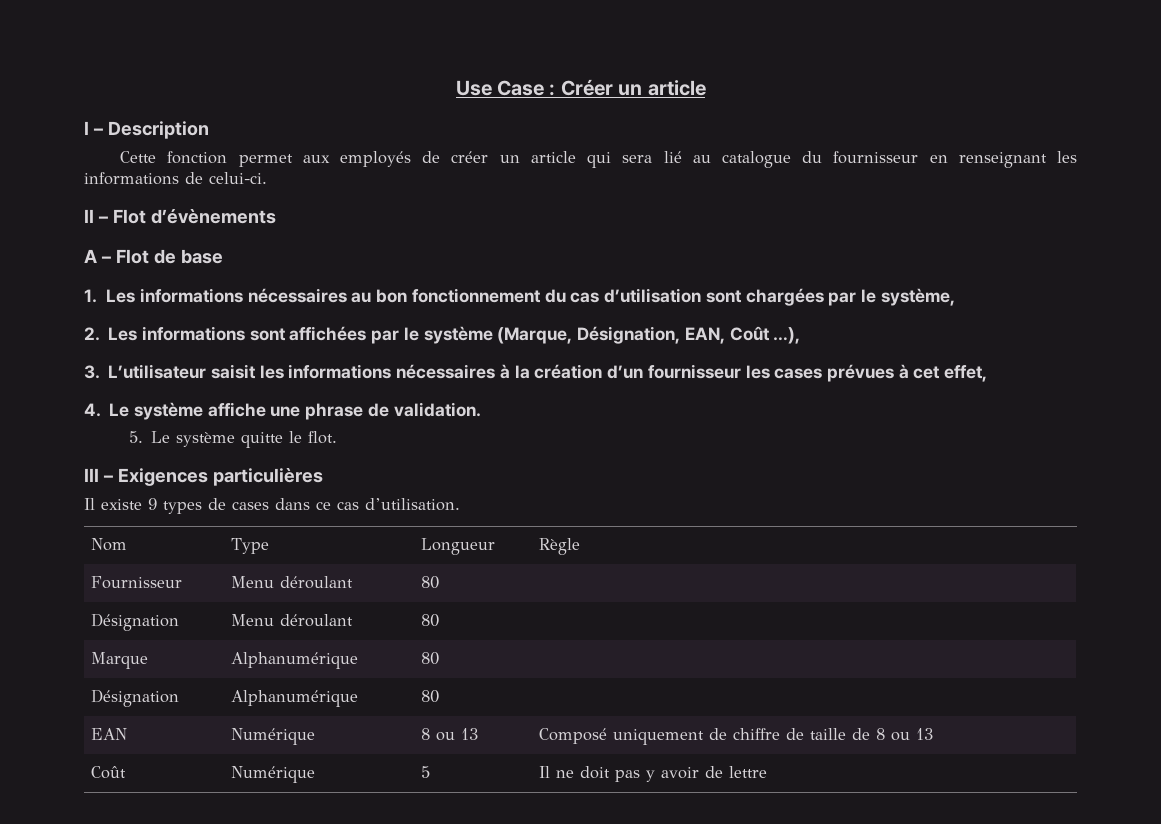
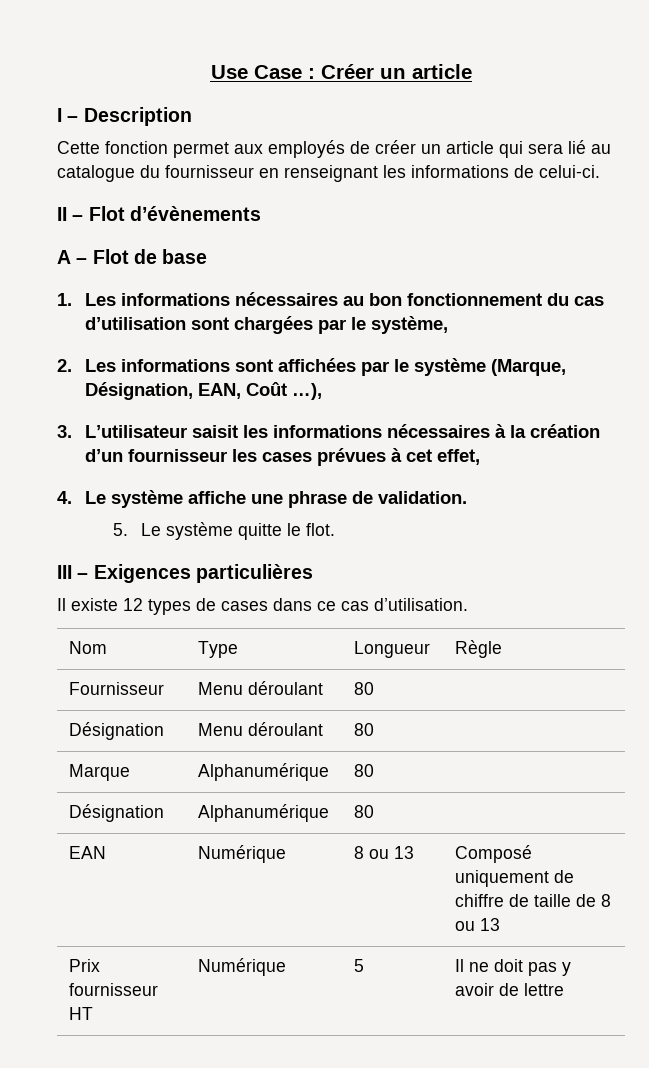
- Il existe 9 types de cases dans ce cas d’utilisation.
+ Il existe 12 types de cases dans ce cas d’utilisation.
- Coût | Numérique | 5 | Il ne doit pas y avoir de lettre
+ Prix fournisseur HT | Numérique | 5 | Il ne doit pas y avoir de lettre

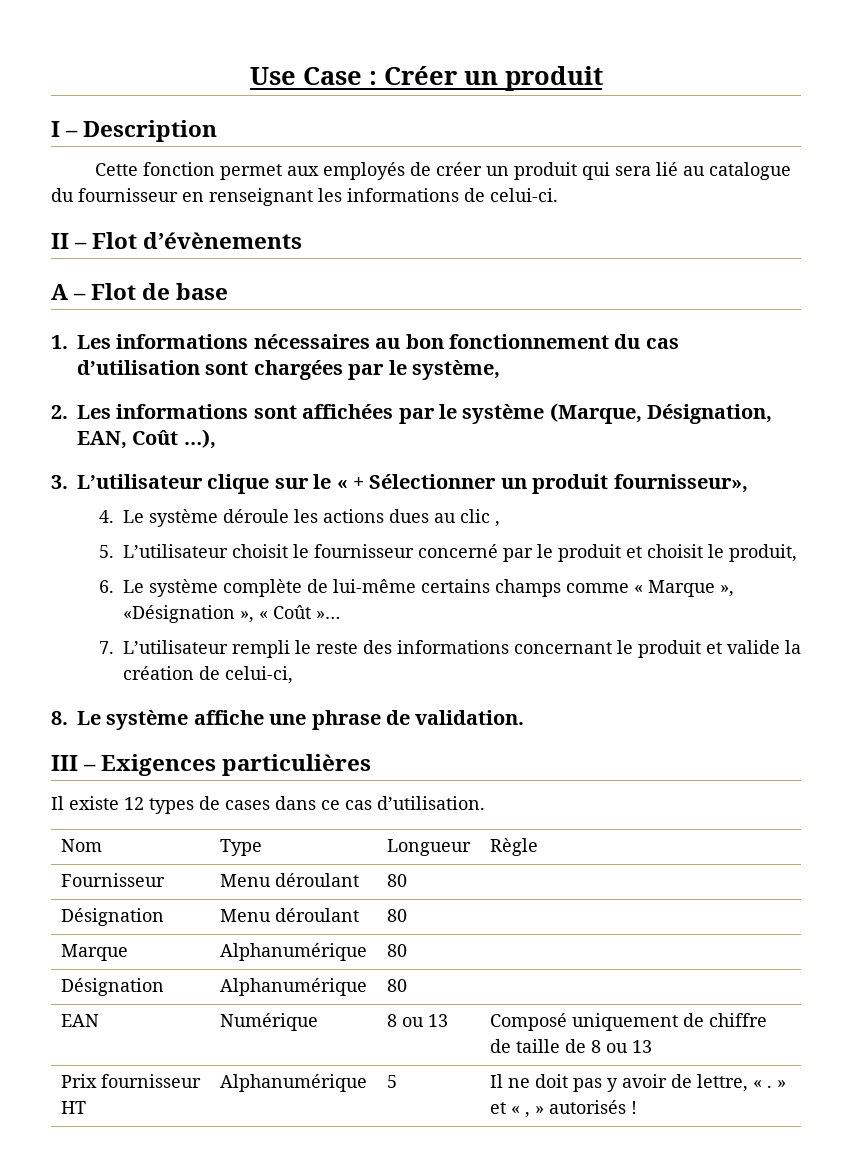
- Use Case : Créer un article
+ Use Case : Créer un produit
- Cette fonction permet aux employés de créer un article qui sera lié au catalogue du fournisseur en renseignant les informations de celui-ci.
+ Cette fonction permet aux employés de créer un produit qui sera lié au catalogue du fournisseur en renseignant les informations de celui-ci.
- 3. L’utilisateur saisit les informations nécessaires à la création d’un fournisseur les cases prévues à cet effet,
- 4. Le système affiche une phrase de validation.
+ 3. L’utilisateur clique sur le « + Sélectionner un produit fournisseur»,
+ 4. Le système déroule les actions dues au clic ,
+ 5. L’utilisateur choisit le fournisseur concerné par le produit et choisit le produit,
+ 6. Le système complète de lui-même certains champs comme « Marque », «Désignation », « Coût »…
+ 7. L’utilisateur rempli le reste des informations concernant le produit et valide la création de celui-ci,
+ 8. Le système affiche une phrase de validation.
- 5. Le système quitte le flot.
- Prix fournisseur HT | Numérique | 5 | Il ne doit pas y avoir de lettre
+ Prix fournisseur HT | Alphanumérique | 5 | Il ne doit pas y avoir de lettre, « . » et « , » autorisés !

